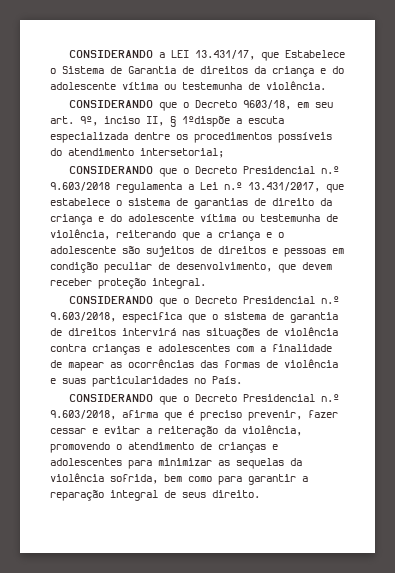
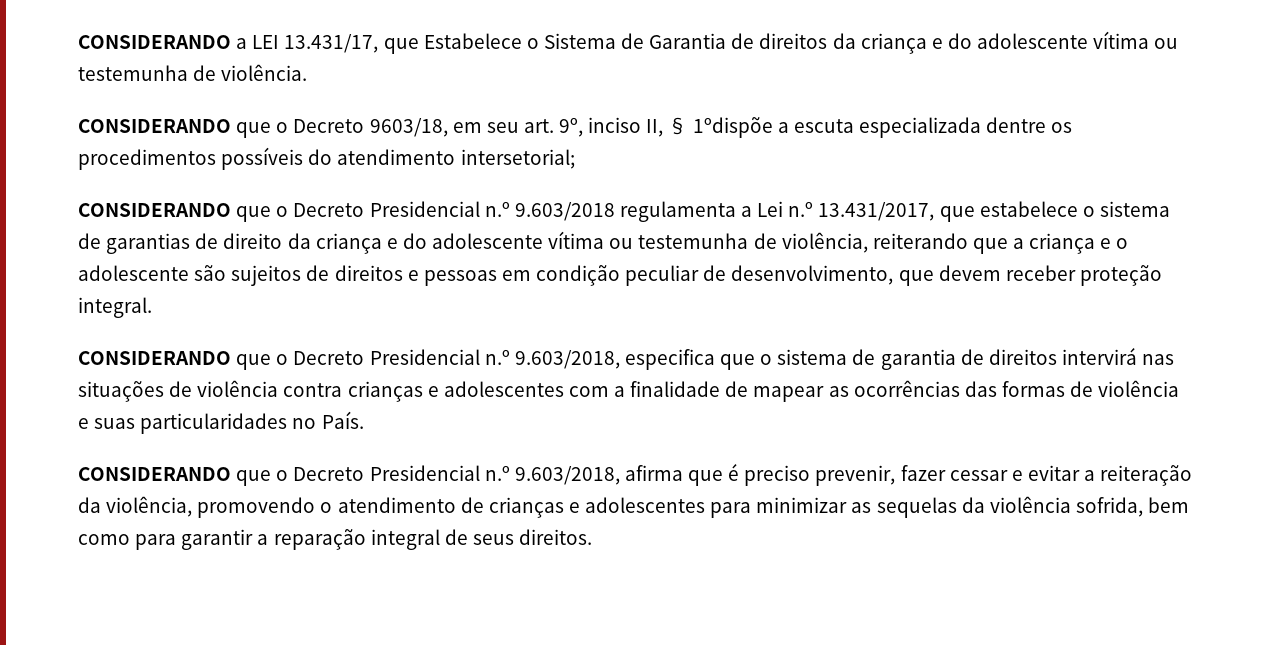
- CONSIDERANDO que o Decreto Presidencial n.º 9.603/2018, afirma que é preciso prevenir, fazer cessar e evitar a reiteração da violência, promovendo o atendimento de crianças e adolescentes para minimizar as sequelas da violência sofrida, bem como para garantir a reparação integral de seus direito.
+ CONSIDERANDO que o Decreto Presidencial n.º 9.603/2018, afirma que é preciso prevenir, fazer cessar e evitar a reiteração da violência, promovendo o atendimento de crianças e adolescentes para minimizar as sequelas da violência sofrida, bem como para garantir a reparação integral de seus direitos.

